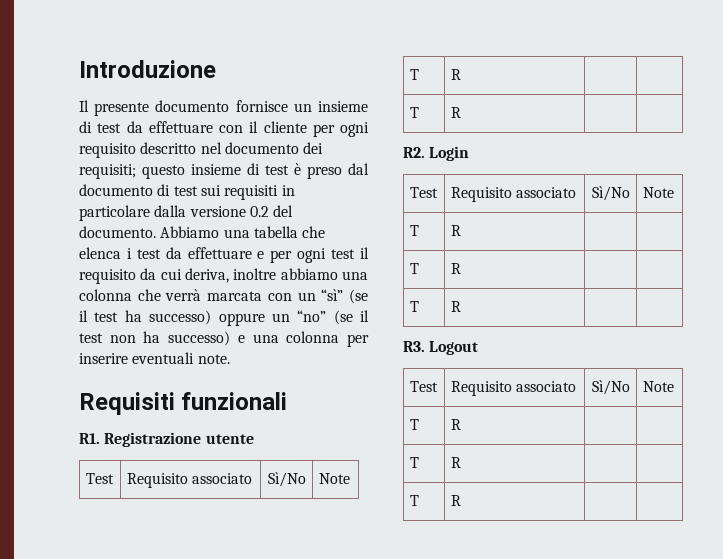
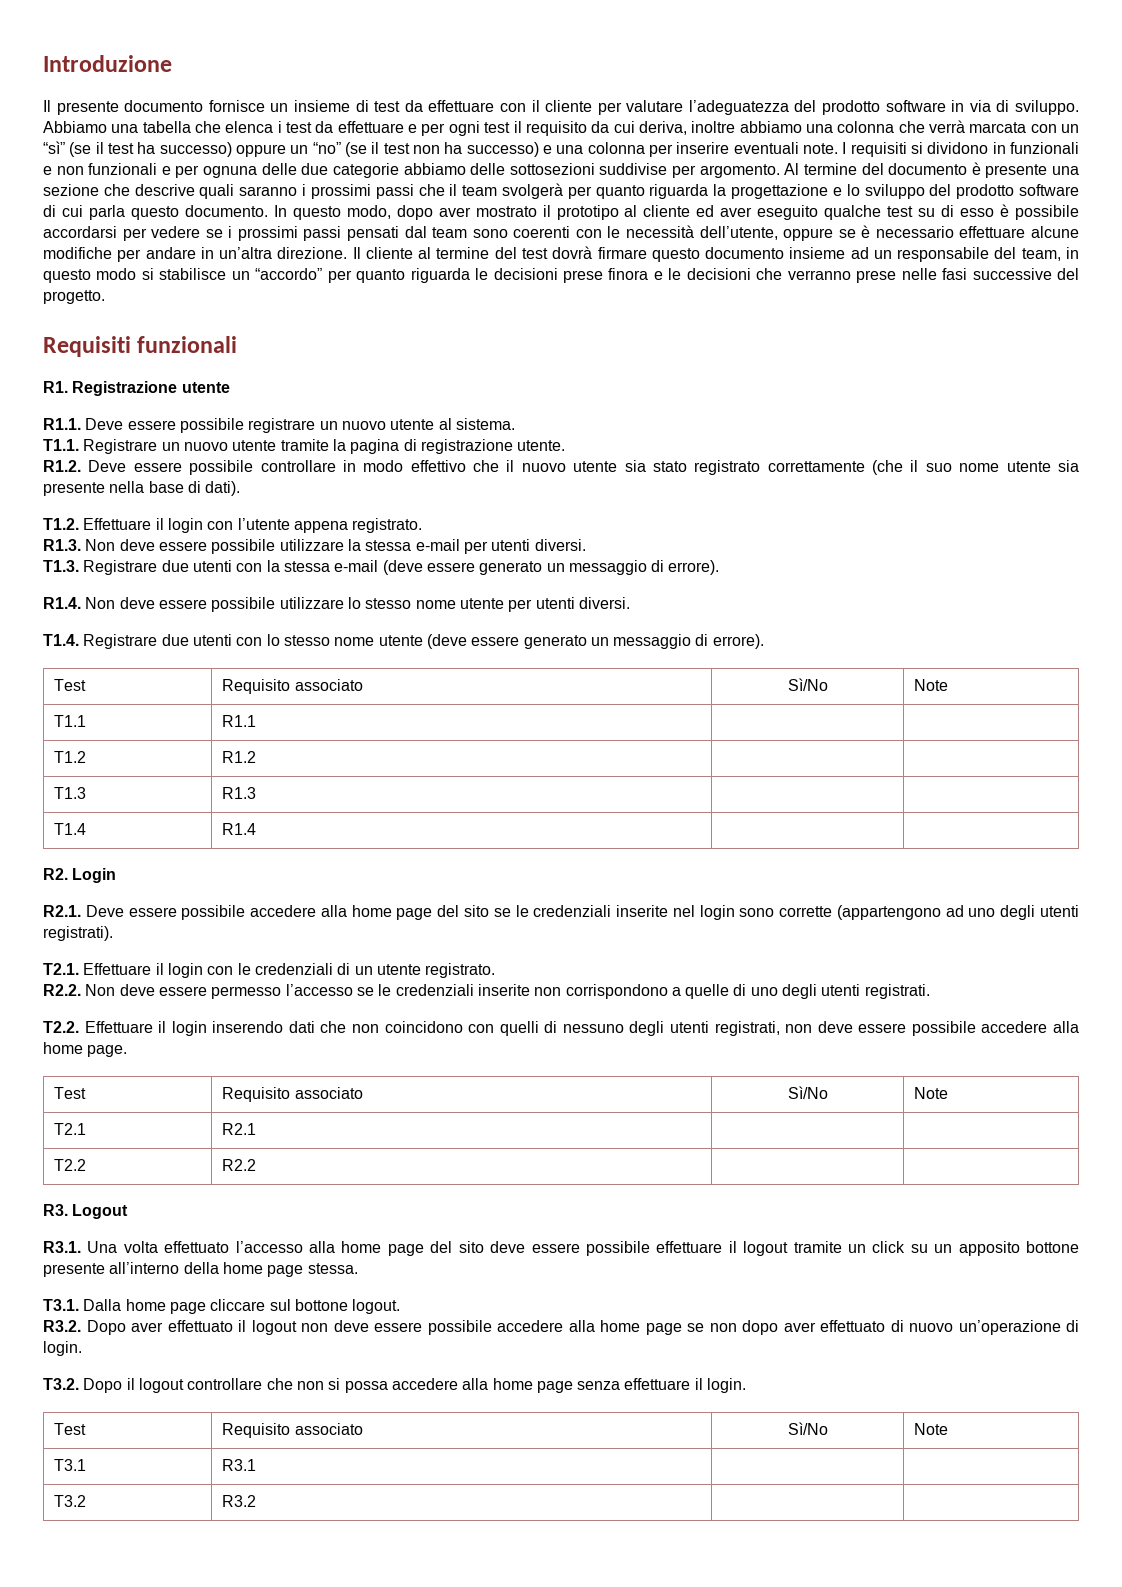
- Il presente documento fornisce un insieme di test da effettuare con il cliente per ogni requisito descritto nel documento dei requisiti; questo insieme di test è preso dal documento di test sui requisiti in particolare dalla versione 0.2 del documento.
+ Il presente documento fornisce un insieme di test da effettuare con il cliente per valutare l’adeguatezza del prodotto software in via di sviluppo.
+ I requisiti si dividono in funzionali e non funzionali e per ognuna delle due categorie abbiamo delle sottosezioni suddivise per argomento. Al termine del documento è presente una sezione che descrive quali saranno i prossimi passi che il team svolgerà per quanto riguarda la progettazione e lo sviluppo del prodotto software di cui parla questo documento. In questo modo, dopo aver mostrato il prototipo al cliente ed aver eseguito qualche test su di esso è possibile accordarsi per vedere se i prossimi passi pensati dal team sono coerenti con le necessità dell’utente, oppure se è necessario effettuare alcune modifiche per andare in un’altra direzione. Il cliente al termine del test dovrà firmare questo documento insieme ad un responsabile del team, in questo modo si stabilisce un “accordo” per quanto riguarda le decisioni prese finora e le decisioni che verranno prese nelle fasi successive del progetto.
  R1. Registrazione utente
+ R1.1. Deve essere possibile registrare un nuovo utente al sistema.
+ T1.1. Registrare un nuovo utente tramite la pagina di registrazione utente.
+ R1.2. Deve essere possibile controllare in modo effettivo che il nuovo utente sia stato registrato correttamente (che il suo nome utente sia presente nella base di dati).
+ T1.2. Effettuare il login con l’utente appena registrato.
+ R1.3. Non deve essere possibile utilizzare la stessa e-mail per utenti diversi.
+ T1.3. Registrare due utenti con la stessa e-mail (deve essere generato un messaggio di errore).
+ R1.4. Non deve essere possibile utilizzare lo stesso nome utente per utenti diversi.
+ T1.4. Registrare due utenti con lo stesso nome utente (deve essere generato un messaggio di errore).
  Test | Requisito associato | Sì/No | Note
- T | R | |
- T | R | |
+ T1.1 | R1.1 | |
+ T1.2 | R1.2 | |
+ T1.3 | R1.3 | |
+ T1.4 | R1.4 | |
  R2. Login
+ R2.1. Deve essere possibile accedere alla home page del sito se le credenziali inserite nel login sono corrette (appartengono ad uno degli utenti registrati).
+ T2.1. Effettuare il login con le credenziali di un utente registrato.
+ R2.2. Non deve essere permesso l’accesso se le credenziali inserite non corrispondono a quelle di uno degli utenti registrati.
+ T2.2. Effettuare il login inserendo dati che non coincidono con quelli di nessuno degli utenti registrati, non deve essere possibile accedere alla home page.
  Test | Requisito associato | Sì/No | Note
- T | R | |
- T | R | |
- T | R | |
+ T2.1 | R2.1 | |
+ T2.2 | R2.2 | |
  R3. Logout
+ R3.1. Una volta effettuato l’accesso alla home page del sito deve essere possibile effettuare il logout tramite un click su un apposito bottone presente all’interno della home page stessa.
+ T3.1. Dalla home page cliccare sul bottone logout.
+ R3.2. Dopo aver effettuato il logout non deve essere possibile accedere alla home page se non dopo aver effettuato di nuovo un’operazione di login.
+ T3.2. Dopo il logout controllare che non si possa accedere alla home page senza effettuare il login.
  Test | Requisito associato | Sì/No | Note
- T | R | |
- T | R | |
- T | R | |
+ T3.1 | R3.1 | |
+ T3.2 | R3.2 | |

